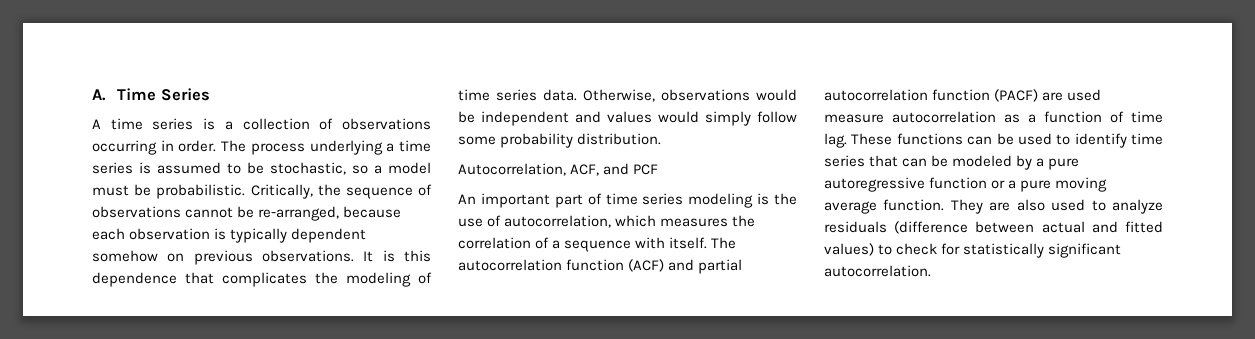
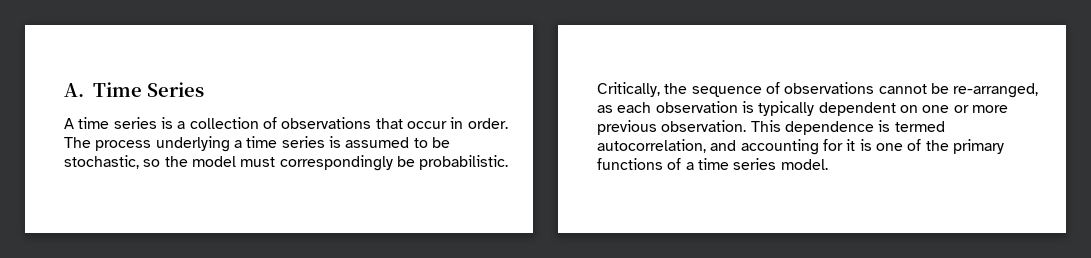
- A time series is a collection of observations occurring in order.
+ A time series is a collection of observations that occur in order.
- The process underlying a time series is assumed to be stochastic, so a model must be probabilistic.
+ The process underlying a time series is assumed to be stochastic, so the model must correspondingly be probabilistic.
- Critically, the sequence of observations cannot be re-arranged, because each observation is typically dependent somehow on previous observations. It is this dependence that complicates the modeling of time series data. Otherwise, observations would be independent and values would simply follow some probability distribution.
- Autocorrelation, ACF, and PCF
- An important part of time series modeling is the use of autocorrelation, which measures the correlation of a sequence with itself. The autocorrelation function (ACF) and partial autocorrelation function (PACF) are used measure autocorrelation as a function of time lag. These functions can be used to identify time series that can be modeled by a pure autoregressive function or a pure moving average function. They are also used to analyze residuals (difference between actual and fitted values) to check for statistically significant autocorrelation.
+ Critically, the sequence of observations cannot be re-arranged, as each observation is typically dependent on one or more previous observation. This dependence is termed autocorrelation, and accounting for it is one of the primary functions of a time series model.

